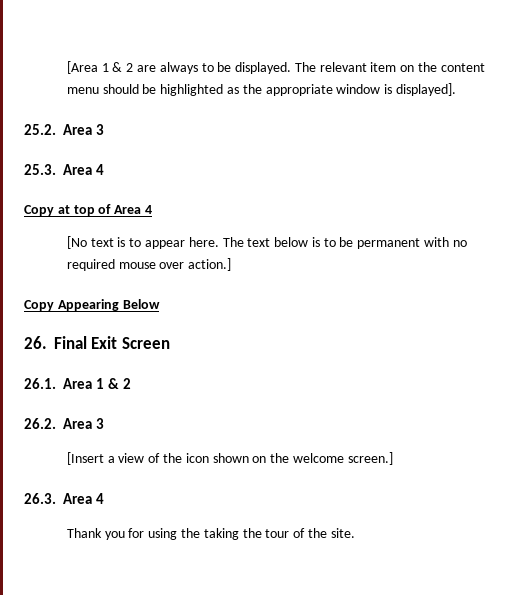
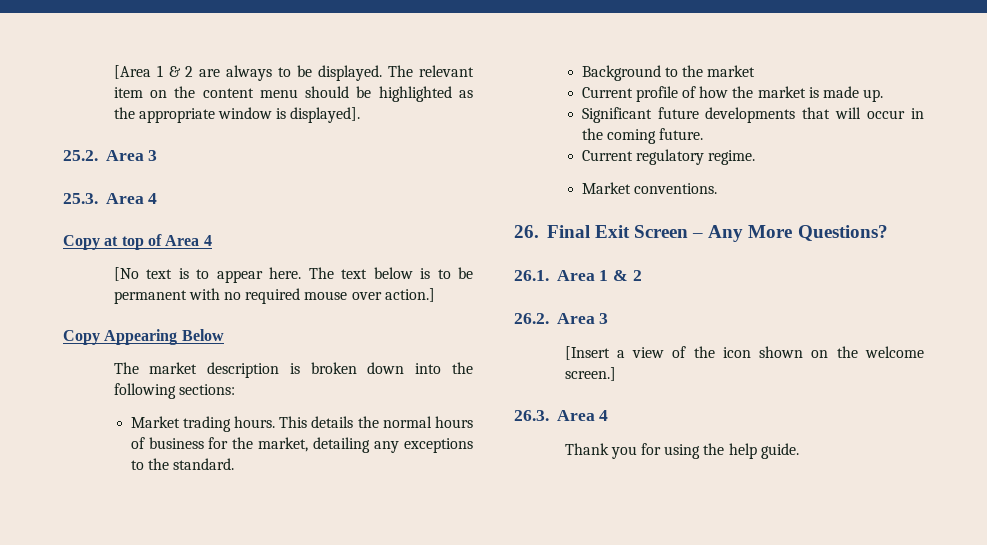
+ The market description is broken down into the following sections:
+ Market trading hours. This details the normal hours of business for the market, detailing any exceptions to the standard.
+ Background to the market
+ Current profile of how the market is made up.
+ Significant future developments that will occur in the coming future.
+ Current regulatory regime.
+ Market conventions.
- 26. Final Exit Screen
+ 26. Final Exit Screen – Any More Questions?
- Thank you for using the taking the tour of the site.
+ Thank you for using the help guide.

